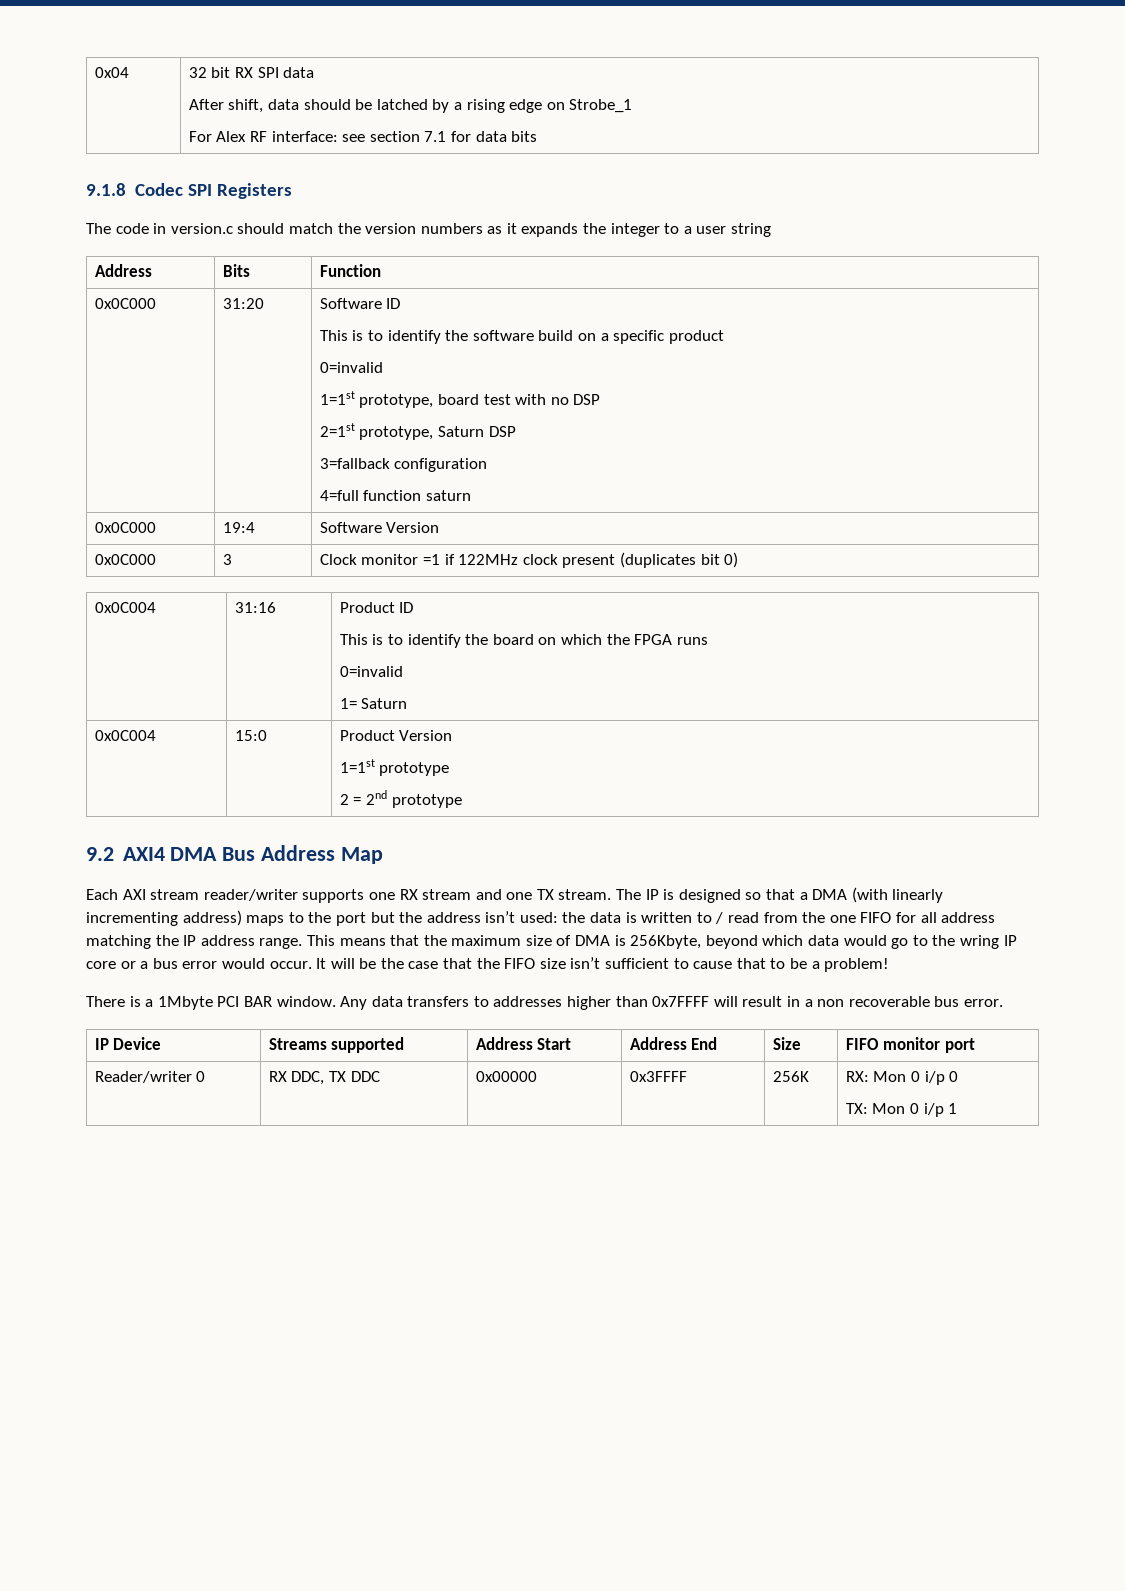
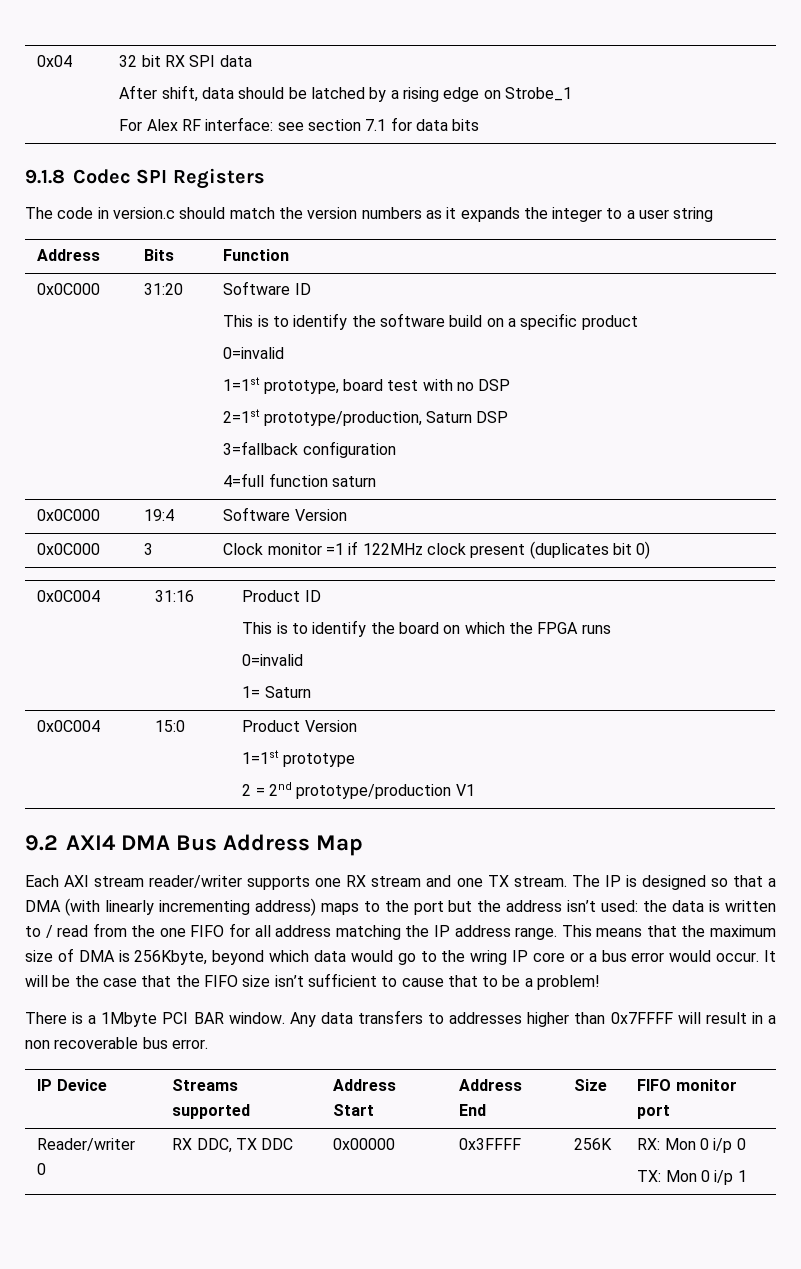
  0x0C000 | 31:20 | Software ID
  This is to identify the software build on a specific product
  0=invalid
  1=1st prototype, board test with no DSP
- 2=1st prototype, Saturn DSP
+ 2=1st prototype/production, Saturn DSP
  0x0C004 | 15:0 | Product Version
  1=1st prototype
- 2 = 2nd prototype
+ 2 = 2nd prototype/production V1

